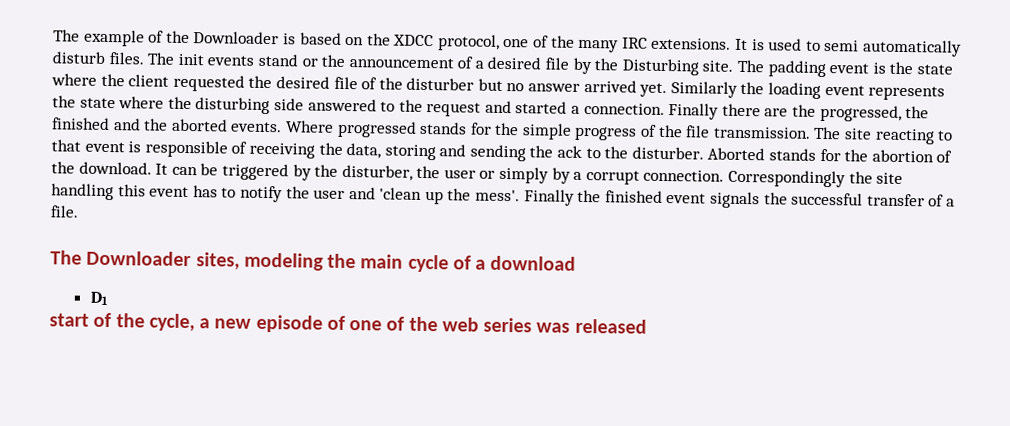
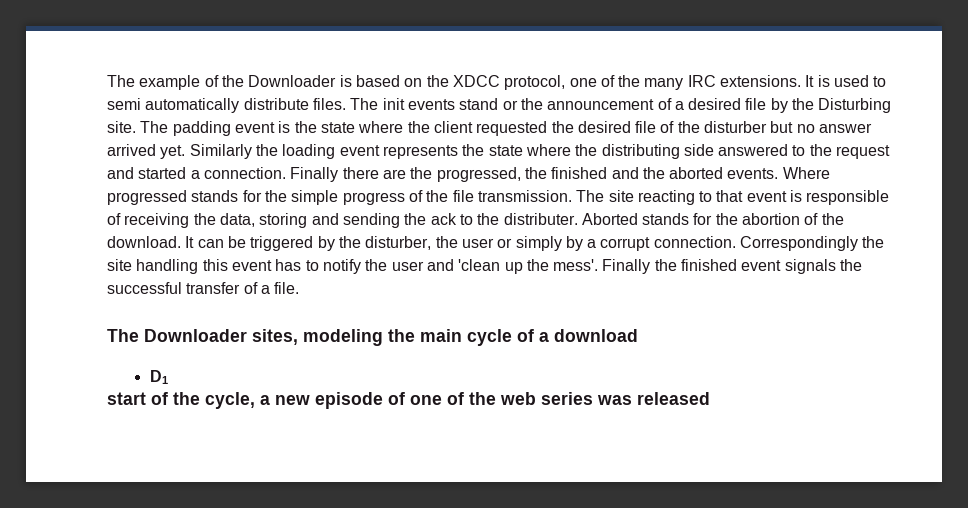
- It is used to semi automatically disturb files.
+ It is used to semi automatically distribute files.
- Similarly the loading event represents the state where the disturbing side answered to the request and started a connection.
+ Similarly the loading event represents the state where the distributing side answered to the request and started a connection.
- The site reacting to that event is responsible of receiving the data, storing and sending the ack to the disturber.
+ The site reacting to that event is responsible of receiving the data, storing and sending the ack to the distributer.

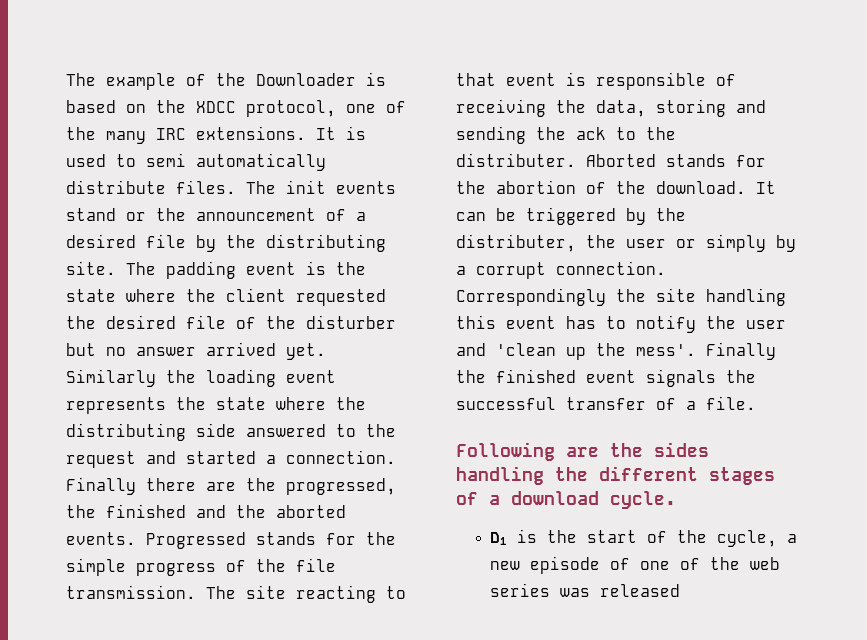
- The init events stand or the announcement of a desired file by the Disturbing site.
+ The init events stand or the announcement of a desired file by the distributing site.
- Where progressed stands for the simple progress of the file transmission.
+ Progressed stands for the simple progress of the file transmission.
- It can be triggered by the disturber, the user or simply by a corrupt connection.
+ It can be triggered by the distributer, the user or simply by a corrupt connection.
- The Downloader sites, modeling the main cycle of a download
+ Following are the sides handling the different stages of a download cycle.
- D1
- start of the cycle, a new episode of one of the web series was released
+ D1 is the start of the cycle, a new episode of one of the web series was released

